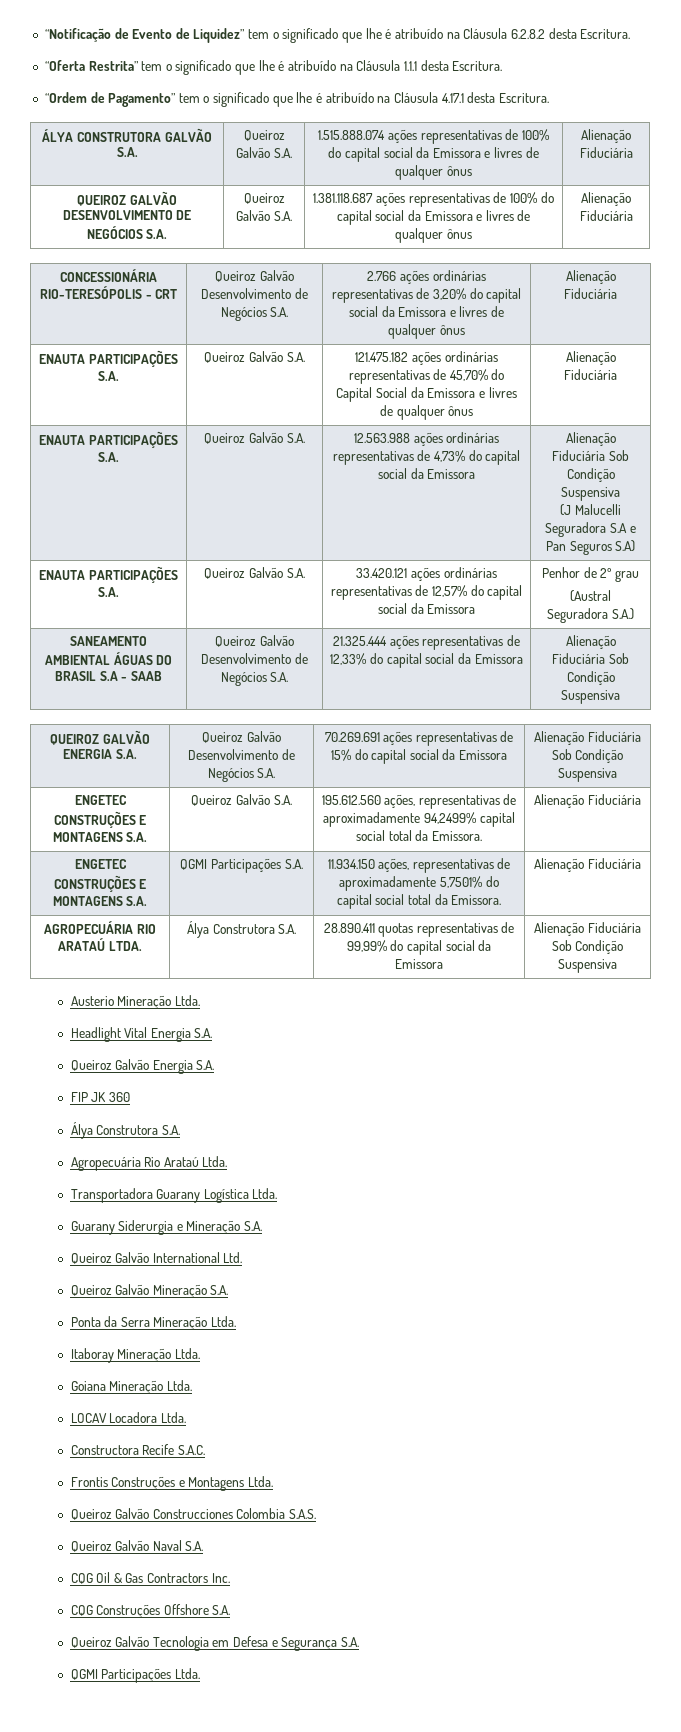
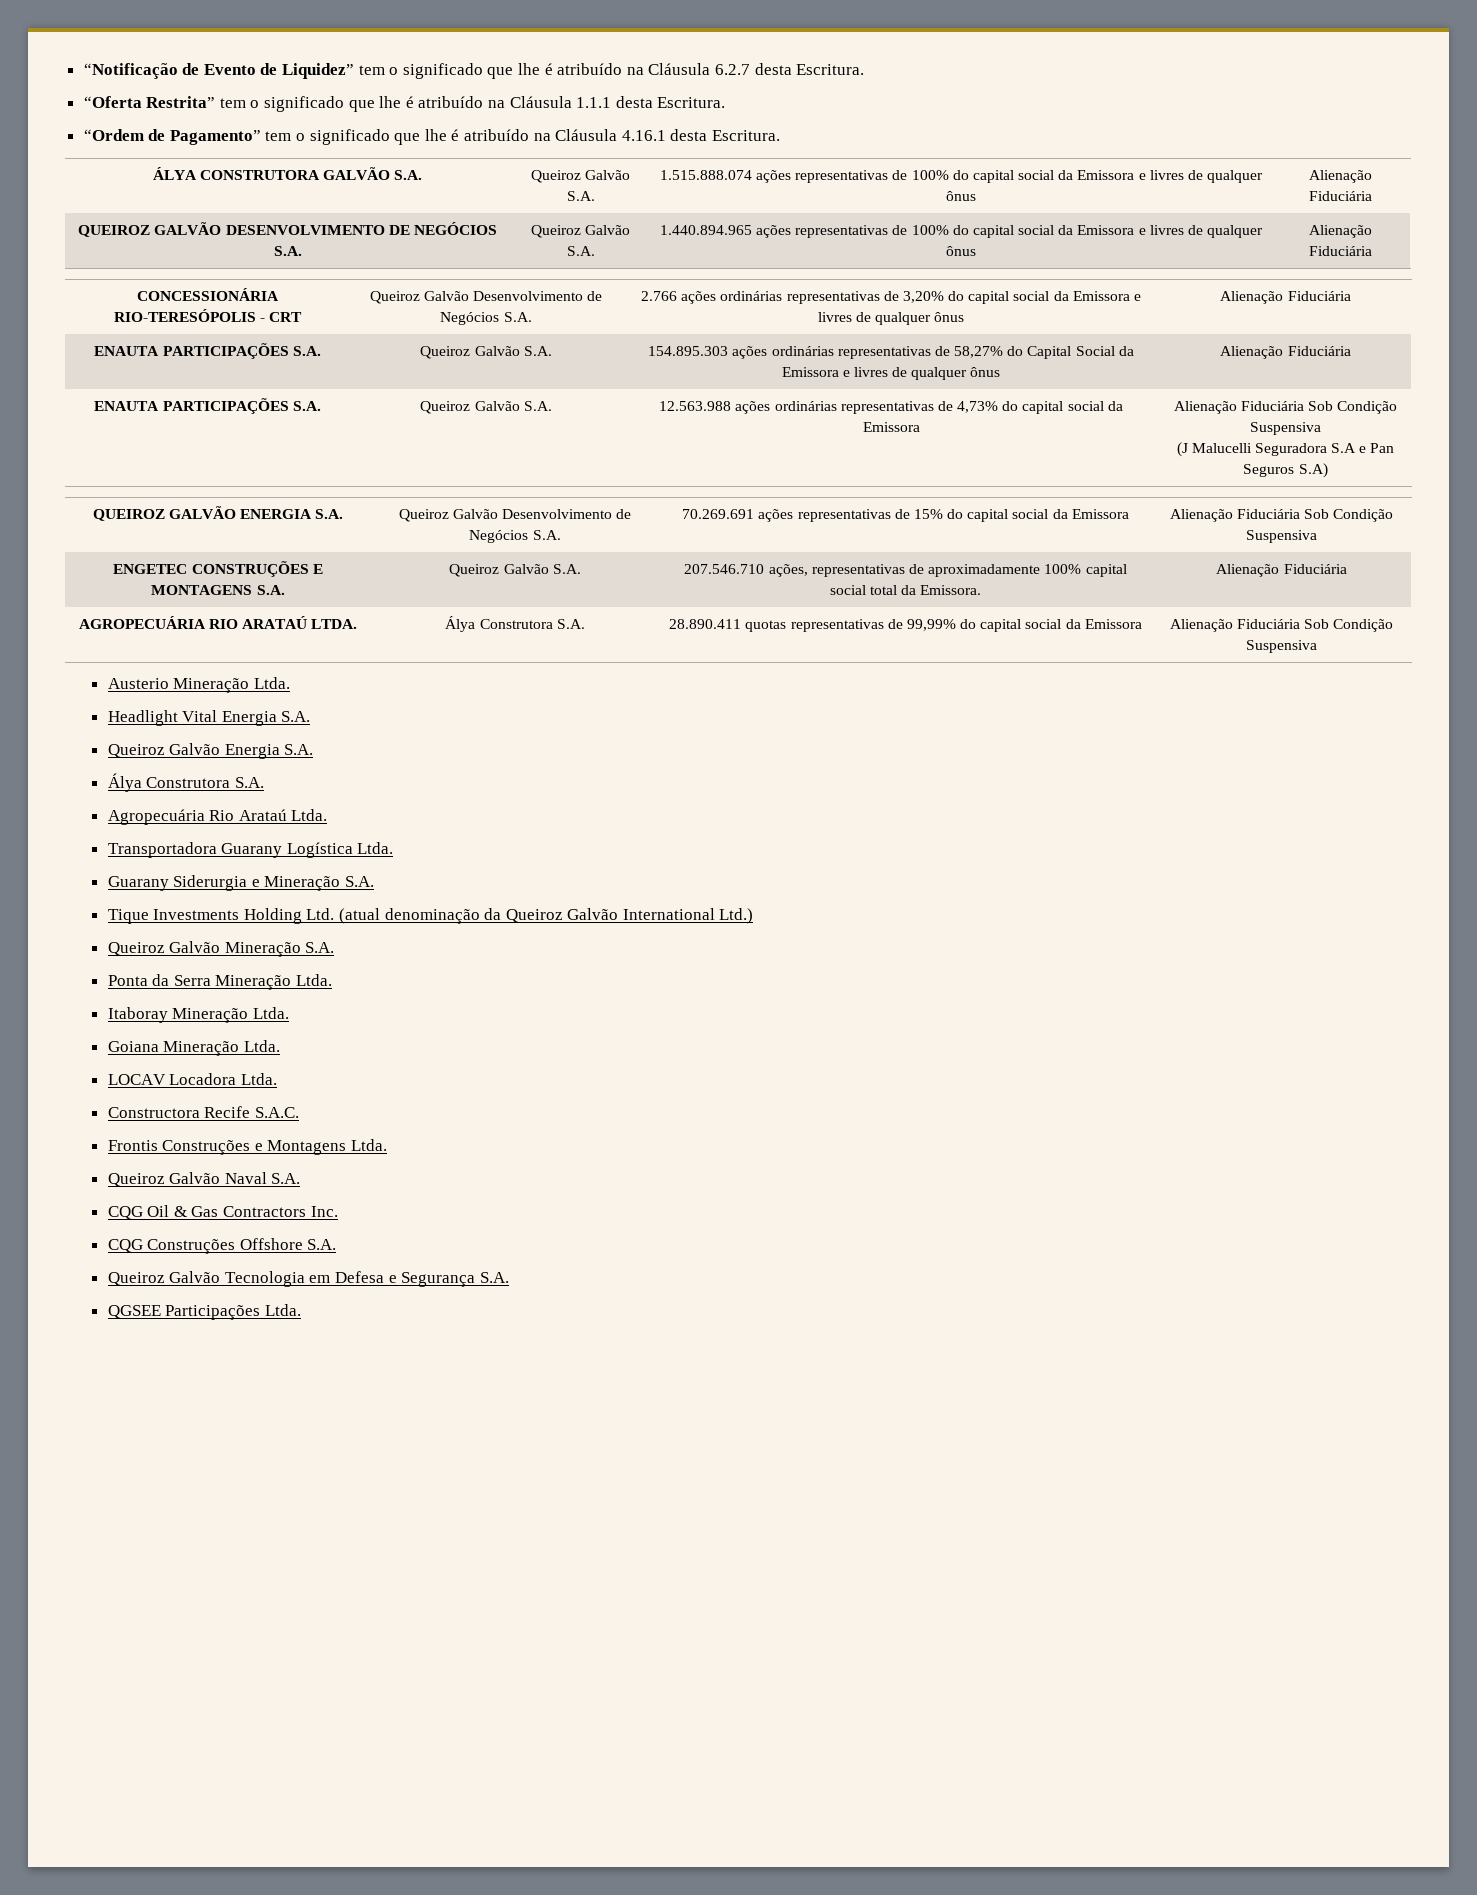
- “Notificação de Evento de Liquidez” tem o significado que lhe é atribuído na Cláusula 6.2.8.2 desta Escritura.
+ “Notificação de Evento de Liquidez” tem o significado que lhe é atribuído na Cláusula 6.2.7 desta Escritura.
- “Ordem de Pagamento” tem o significado que lhe é atribuído na Cláusula 4.17.1 desta Escritura.
+ “Ordem de Pagamento” tem o significado que lhe é atribuído na Cláusula 4.16.1 desta Escritura.
- QUEIROZ GALVÃO DESENVOLVIMENTO DE NEGÓCIOS S.A. | Queiroz Galvão S.A. | 1.381.118.687 ações representativas de 100% do capital social da Emissora e livres de qualquer ônus | Alienação Fiduciária
+ QUEIROZ GALVÃO DESENVOLVIMENTO DE NEGÓCIOS S.A. | Queiroz Galvão S.A. | 1.440.894.965 ações representativas de 100% do capital social da Emissora e livres de qualquer ônus | Alienação Fiduciária
- ENAUTA PARTICIPAÇÕES S.A. | Queiroz Galvão S.A. | 121.475.182 ações ordinárias representativas de 45,70% do Capital Social da Emissora e livres de qualquer ônus | Alienação Fiduciária
+ ENAUTA PARTICIPAÇÕES S.A. | Queiroz Galvão S.A. | 154.895.303 ações ordinárias representativas de 58,27% do Capital Social da Emissora e livres de qualquer ônus | Alienação Fiduciária
- ENAUTA PARTICIPAÇÕES S.A. | Queiroz Galvão S.A. | 33.420.121 ações ordinárias representativas de 12,57% do capital social da Emissora | Penhor de 2º grau
- (Austral Seguradora S.A.)
- SANEAMENTO AMBIENTAL ÁGUAS DO BRASIL S.A - SAAB | Queiroz Galvão Desenvolvimento de Negócios S.A. | 21.325.444 ações representativas de 12,33% do capital social da Emissora | Alienação Fiduciária Sob Condição Suspensiva
- ENGETEC CONSTRUÇÕES E MONTAGENS S.A. | Queiroz Galvão S.A. | 195.612.560 ações, representativas de aproximadamente 94,2499% capital social total da Emissora. | Alienação Fiduciária
- ENGETEC CONSTRUÇÕES E MONTAGENS S.A. | QGMI Participações S.A. | 11.934.150 ações, representativas de aproximadamente 5,7501% do capital social total da Emissora. | Alienação Fiduciária
+ ENGETEC CONSTRUÇÕES E MONTAGENS S.A. | Queiroz Galvão S.A. | 207.546.710 ações, representativas de aproximadamente 100% capital social total da Emissora. | Alienação Fiduciária
- FIP JK 360
- Queiroz Galvão International Ltd.
+ Tique Investments Holding Ltd. (atual denominação da Queiroz Galvão International Ltd.)
- Queiroz Galvão Construcciones Colombia S.A.S.
- QGMI Participações Ltda.
+ QGSEE Participações Ltda.

